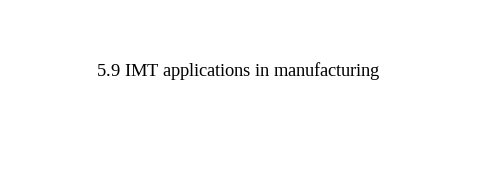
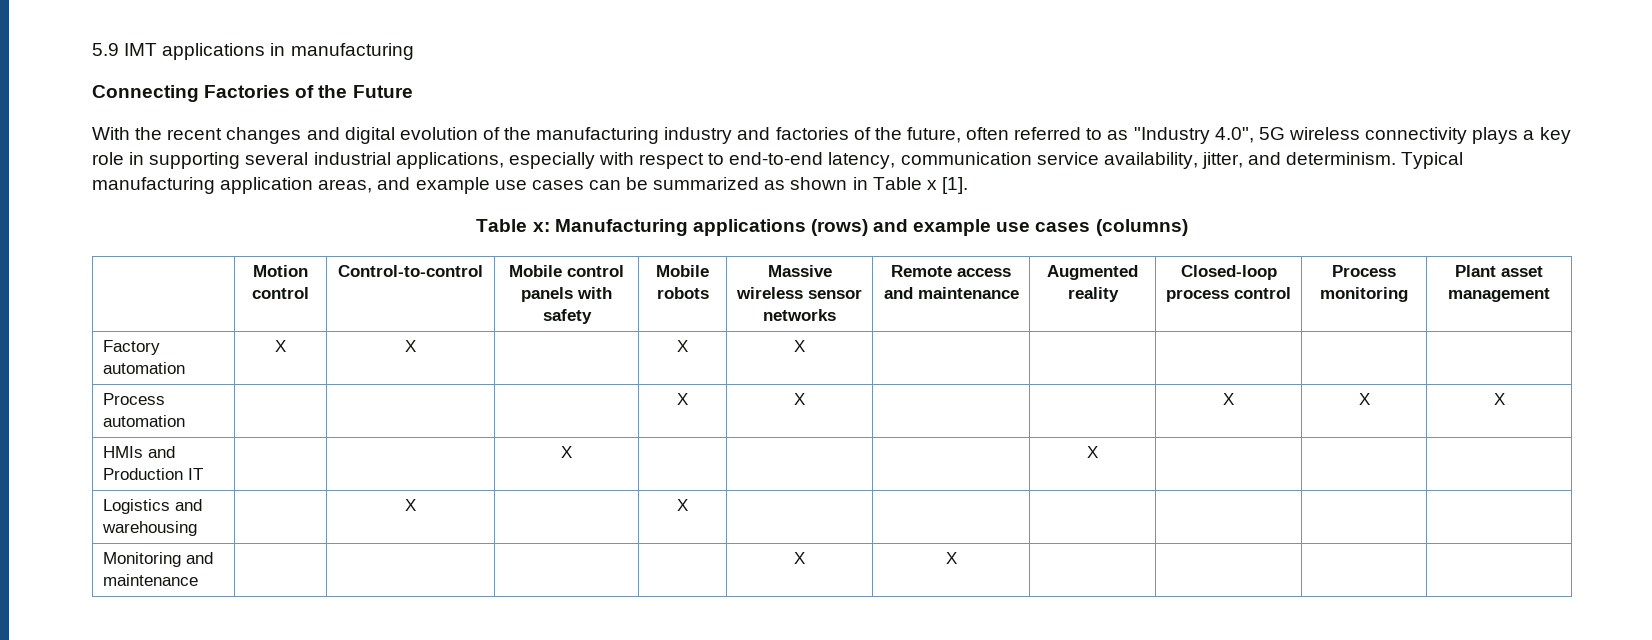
+ Connecting Factories of the Future
+ With the recent changes and digital evolution of the manufacturing industry and factories of the future, often referred to as "Industry 4.0", 5G wireless connectivity plays a key role in supporting several industrial applications, especially with respect to end-to-end latency, communication service availability, jitter, and determinism. Typical manufacturing application areas, and example use cases can be summarized as shown in Table x [1].
+ Table x: Manufacturing applications (rows) and example use cases (columns)
+ | Motion control | Control-to-control | Mobile control panels with safety | Mobile robots | Massive wireless sensor networks | Remote access and maintenance | Augmented reality | Closed-loop process control | Process monitoring | Plant asset management
+ Factory automation | X | X | | X | X | | | | |
+ Process automation | | | | X | X | | | X | X | X
+ HMIs and Production IT | | | X | | | | X | | |
+ Logistics and warehousing | | X | | X | | | | | |
+ Monitoring and maintenance | | | | | X | X | | | |

